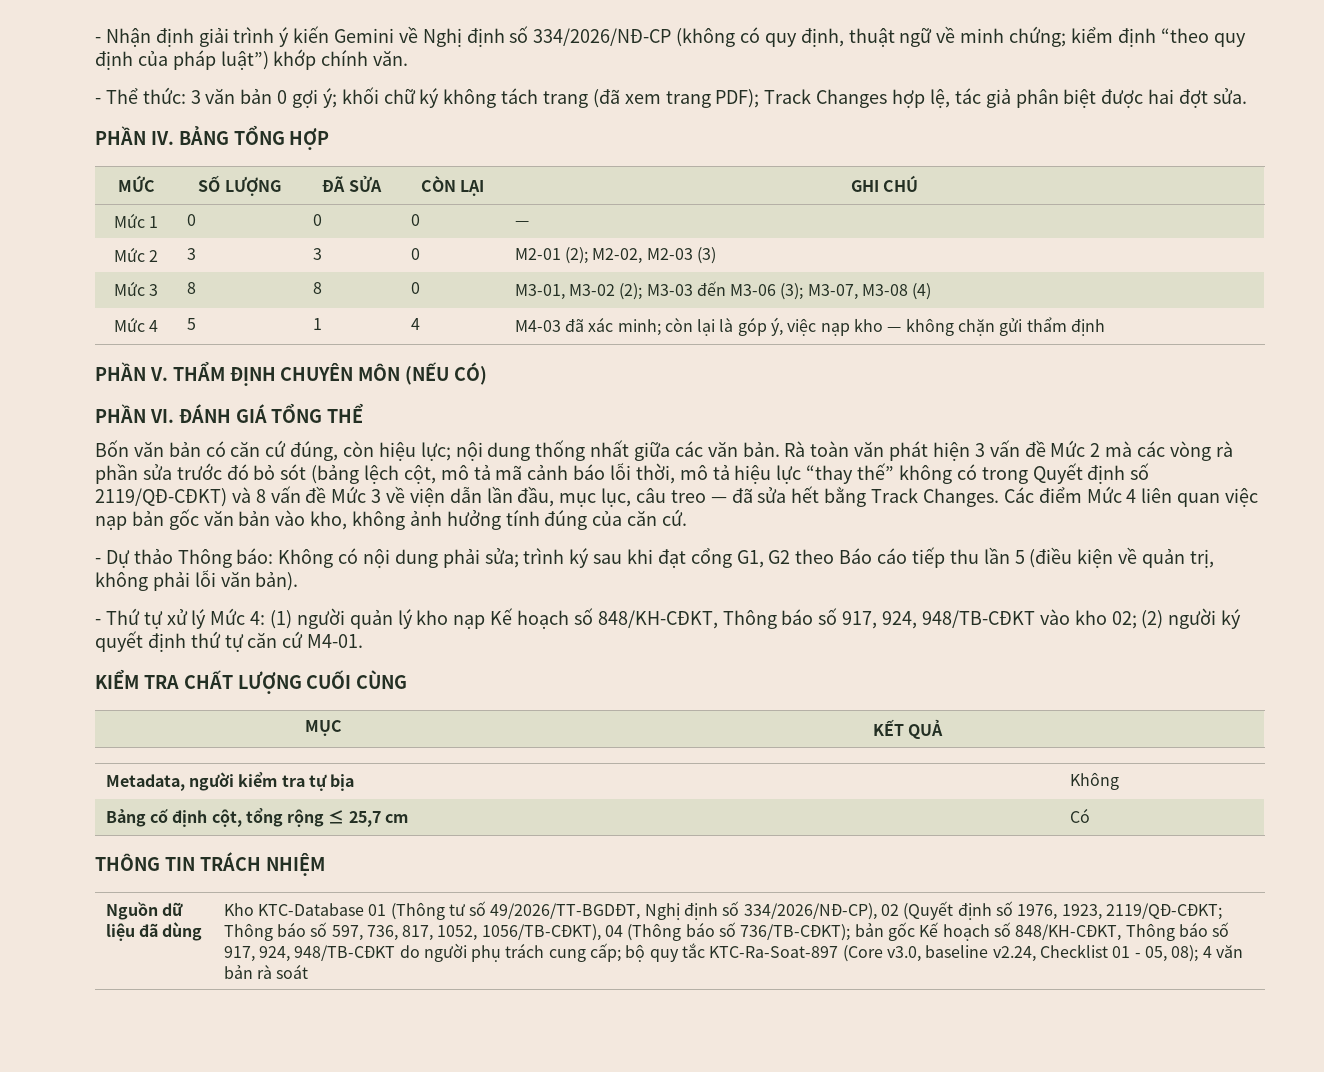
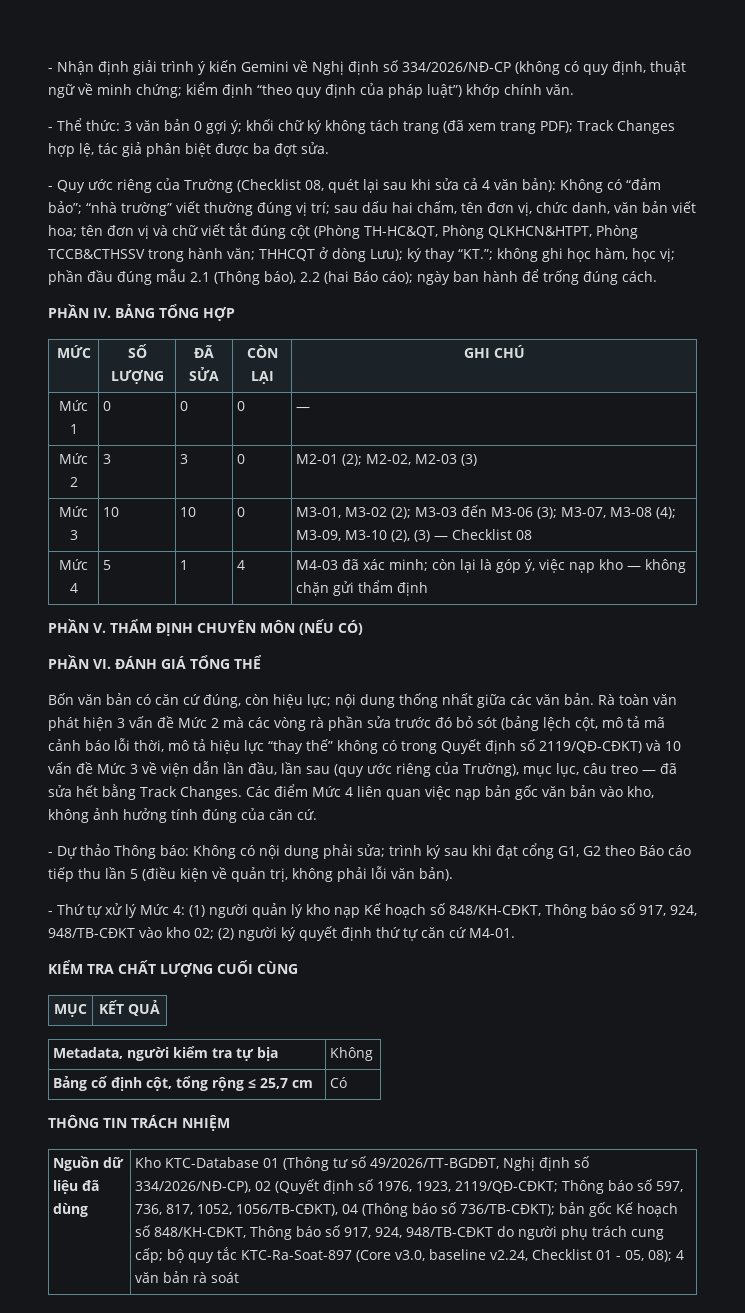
- - Thể thức: 3 văn bản 0 gợi ý; khối chữ ký không tách trang (đã xem trang PDF); Track Changes hợp lệ, tác giả phân biệt được hai đợt sửa.
+ - Thể thức: 3 văn bản 0 gợi ý; khối chữ ký không tách trang (đã xem trang PDF); Track Changes hợp lệ, tác giả phân biệt được ba đợt sửa.
+ - Quy ước riêng của Trường (Checklist 08, quét lại sau khi sửa cả 4 văn bản): Không có “đảm bảo”; “nhà trường” viết thường đúng vị trí; sau dấu hai chấm, tên đơn vị, chức danh, văn bản viết hoa; tên đơn vị và chữ viết tắt đúng cột (Phòng TH-HC&QT, Phòng QLKHCN&HTPT, Phòng TCCB&CTHSSV trong hành văn; THHCQT ở dòng Lưu); ký thay “KT.”; không ghi học hàm, học vị; phần đầu đúng mẫu 2.1 (Thông báo), 2.2 (hai Báo cáo); ngày ban hành để trống đúng cách.
- Mức 3 | 8 | 8 | 0 | M3-01, M3-02 (2); M3-03 đến M3-06 (3); M3-07, M3-08 (4)
+ Mức 3 | 10 | 10 | 0 | M3-01, M3-02 (2); M3-03 đến M3-06 (3); M3-07, M3-08 (4); M3-09, M3-10 (2), (3) — Checklist 08
- Rà toàn văn phát hiện 3 vấn đề Mức 2 mà các vòng rà phần sửa trước đó bỏ sót (bảng lệch cột, mô tả mã cảnh báo lỗi thời, mô tả hiệu lực “thay thế” không có trong Quyết định số 2119/QĐ-CĐKT) và 8 vấn đề Mức 3 về viện dẫn lần đầu, mục lục, câu treo — đã sửa hết bằng Track Changes.
+ Rà toàn văn phát hiện 3 vấn đề Mức 2 mà các vòng rà phần sửa trước đó bỏ sót (bảng lệch cột, mô tả mã cảnh báo lỗi thời, mô tả hiệu lực “thay thế” không có trong Quyết định số 2119/QĐ-CĐKT) và 10 vấn đề Mức 3 về viện dẫn lần đầu, lần sau (quy ước riêng của Trường), mục lục, câu treo — đã sửa hết bằng Track Changes.

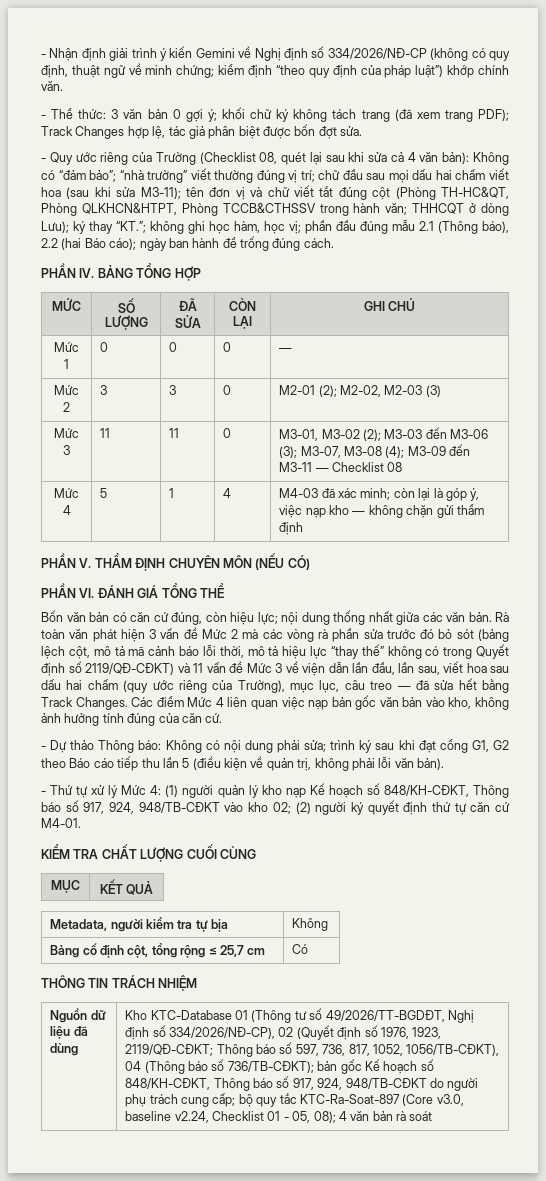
- - Thể thức: 3 văn bản 0 gợi ý; khối chữ ký không tách trang (đã xem trang PDF); Track Changes hợp lệ, tác giả phân biệt được ba đợt sửa.
+ - Thể thức: 3 văn bản 0 gợi ý; khối chữ ký không tách trang (đã xem trang PDF); Track Changes hợp lệ, tác giả phân biệt được bốn đợt sửa.
- sau dấu hai chấm, tên đơn vị, chức danh, văn bản viết hoa;
+ chữ đầu sau mọi dấu hai chấm viết hoa (sau khi sửa M3-11);
- Mức 3 | 10 | 10 | 0 | M3-01, M3-02 (2); M3-03 đến M3-06 (3); M3-07, M3-08 (4); M3-09, M3-10 (2), (3) — Checklist 08
+ Mức 3 | 11 | 11 | 0 | M3-01, M3-02 (2); M3-03 đến M3-06 (3); M3-07, M3-08 (4); M3-09 đến M3-11 — Checklist 08
- Rà toàn văn phát hiện 3 vấn đề Mức 2 mà các vòng rà phần sửa trước đó bỏ sót (bảng lệch cột, mô tả mã cảnh báo lỗi thời, mô tả hiệu lực “thay thế” không có trong Quyết định số 2119/QĐ-CĐKT) và 10 vấn đề Mức 3 về viện dẫn lần đầu, lần sau (quy ước riêng của Trường), mục lục, câu treo — đã sửa hết bằng Track Changes.
+ Rà toàn văn phát hiện 3 vấn đề Mức 2 mà các vòng rà phần sửa trước đó bỏ sót (bảng lệch cột, mô tả mã cảnh báo lỗi thời, mô tả hiệu lực “thay thế” không có trong Quyết định số 2119/QĐ-CĐKT) và 11 vấn đề Mức 3 về viện dẫn lần đầu, lần sau, viết hoa sau dấu hai chấm (quy ước riêng của Trường), mục lục, câu treo — đã sửa hết bằng Track Changes.

